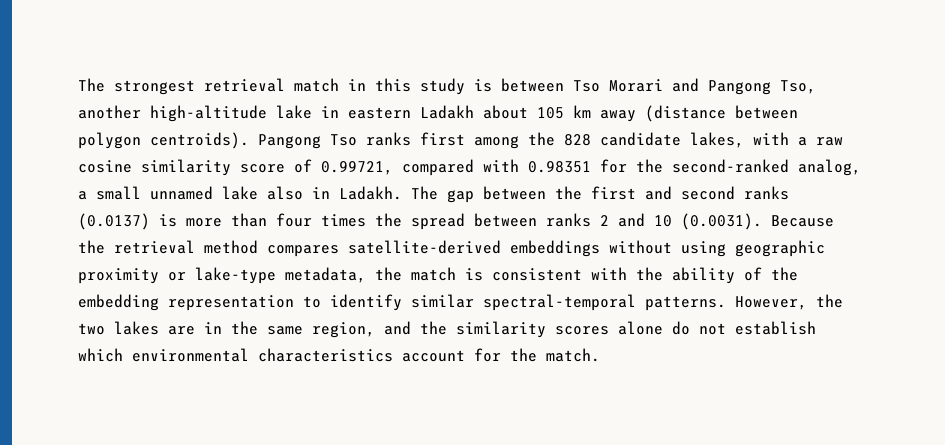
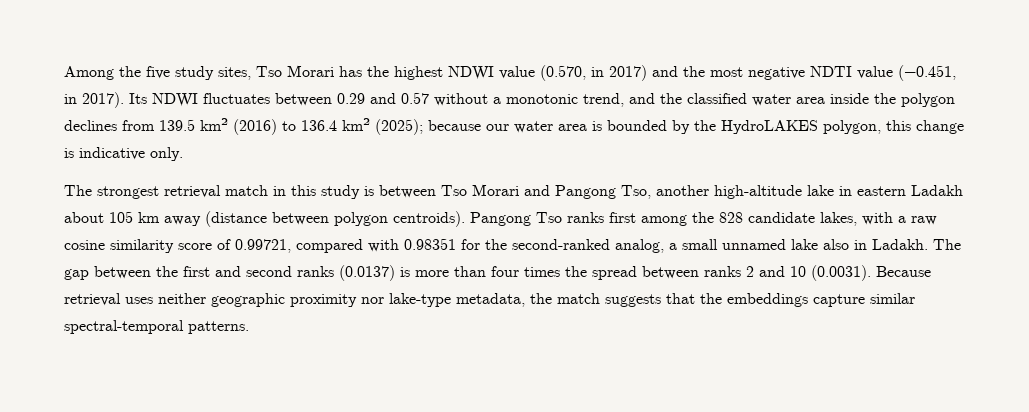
+ Among the five study sites, Tso Morari has the highest NDWI value (0.570, in 2017) and the most negative NDTI value (−0.451, in 2017). Its NDWI fluctuates between 0.29 and 0.57 without a monotonic trend, and the classified water area inside the polygon declines from 139.5 km² (2016) to 136.4 km² (2025); because our water area is bounded by the HydroLAKES polygon, this change is indicative only.
- The gap between the first and second ranks (0.0137) is more than four times the spread between ranks 2 and 10 (0.0031). Because the retrieval method compares satellite-derived embeddings without using geographic proximity or lake-type metadata, the match is consistent with the ability of the embedding representation to identify similar spectral-temporal patterns. However, the two lakes are in the same region, and the similarity scores alone do not establish which environmental characteristics account for the match.
+ The gap between the first and second ranks (0.0137) is more than four times the spread between ranks 2 and 10 (0.0031). Because retrieval uses neither geographic proximity nor lake-type metadata, the match suggests that the embeddings capture similar spectral-temporal patterns.

